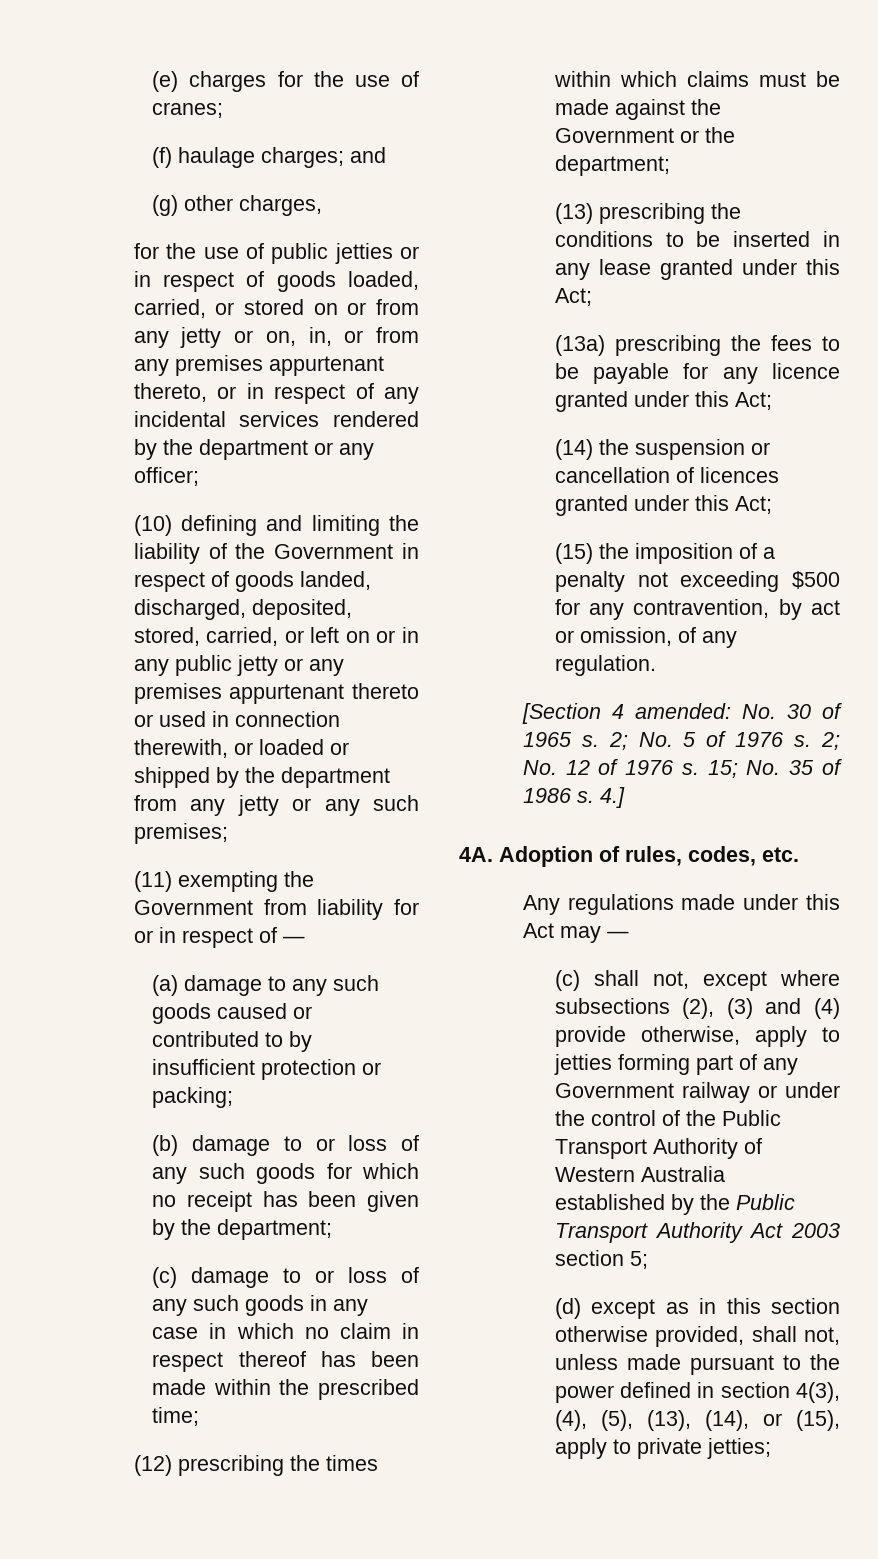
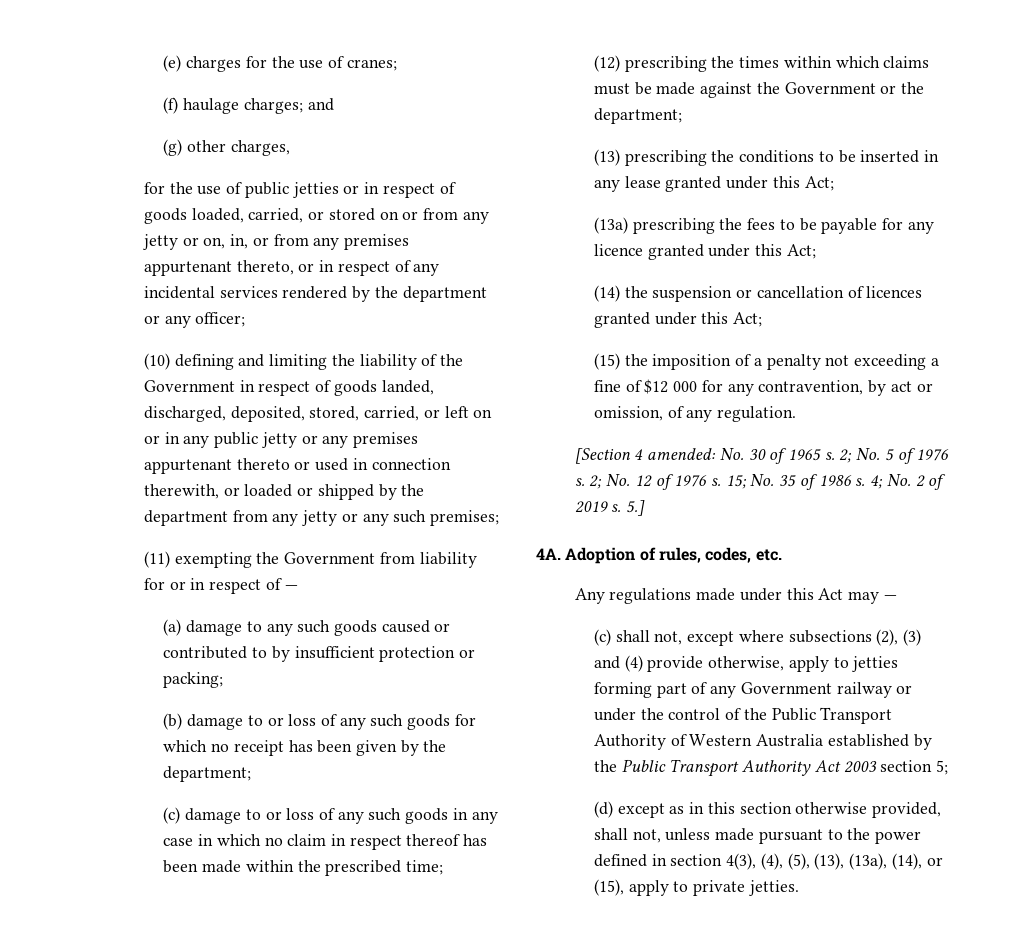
- (15) the imposition of a penalty not exceeding $500 for any contravention, by act or omission, of any regulation.
+ (15) the imposition of a penalty not exceeding a fine of $12 000 for any contravention, by act or omission, of any regulation.
- 4.]
+ 4; No. 2 of 2019 s. 5.]
- (d) except as in this section otherwise provided, shall not, unless made pursuant to the power defined in section 4(3), (4), (5), (13), (14), or (15), apply to private jetties;
+ (d) except as in this section otherwise provided, shall not, unless made pursuant to the power defined in section 4(3), (4), (5), (13), (13a), (14), or (15), apply to private jetties.

